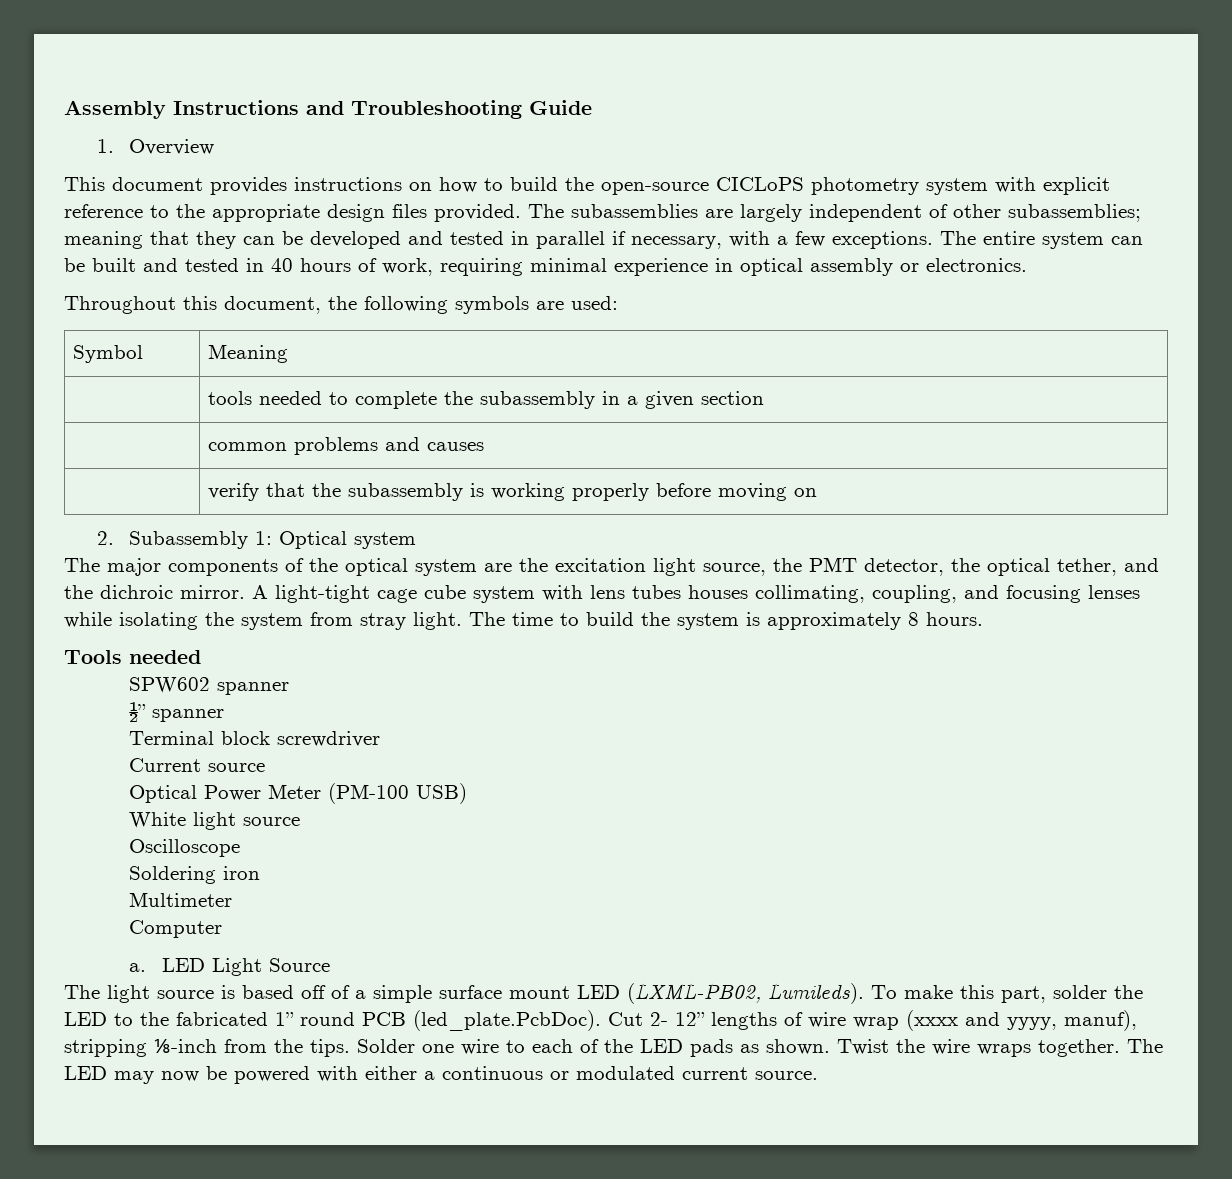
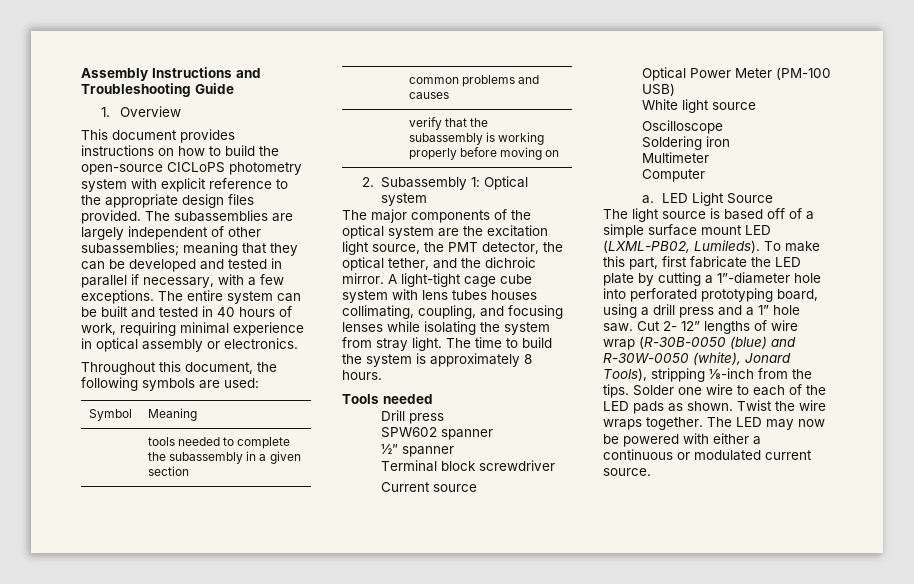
+ Drill press
- To make this part, solder the LED to the fabricated 1” round PCB (led_plate.PcbDoc). Cut 2- 12” lengths of wire wrap (xxxx and yyyy, manuf), stripping ⅛-inch from the tips.
+ To make this part, first fabricate the LED plate by cutting a 1”-diameter hole into perforated prototyping board, using a drill press and a 1” hole saw. Cut 2- 12” lengths of wire wrap (R-30B-0050 (blue) and R-30W-0050 (white), Jonard Tools), stripping ⅛-inch from the tips.

